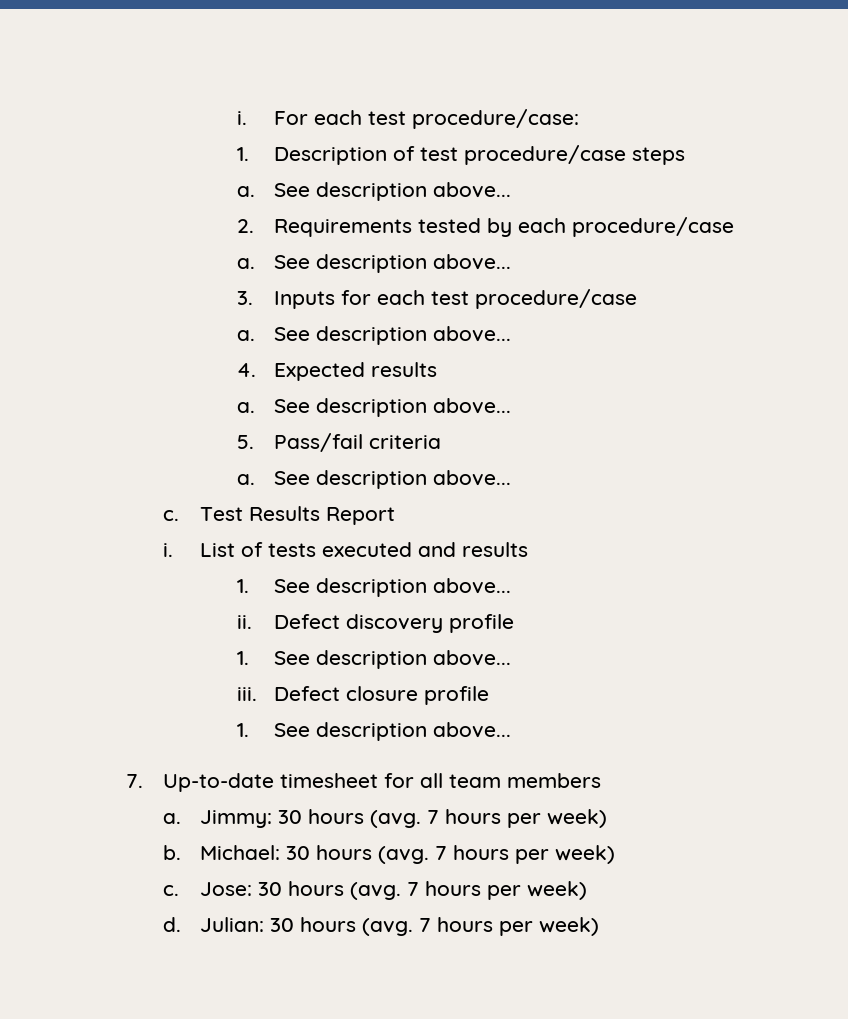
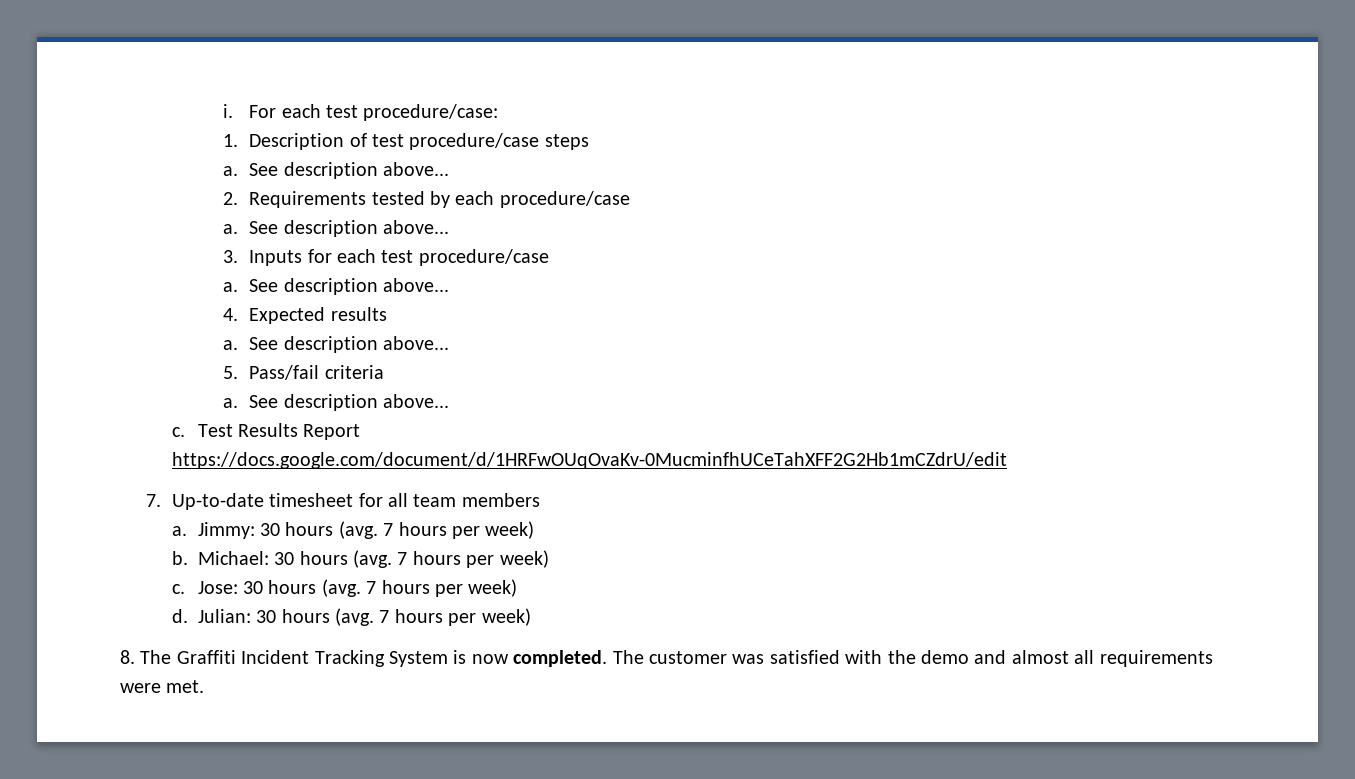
- i. List of tests executed and results
- 1. See description above...
- ii. Defect discovery profile
- 1. See description above...
- iii. Defect closure profile
- 1. See description above...
+ https://docs.google.com/document/d/1HRFwOUqOvaKv-0MucminfhUCeTahXFF2G2Hb1mCZdrU/edit
+ 8. The Graffiti Incident Tracking System is now completed. The customer was satisfied with the demo and almost all requirements were met.

